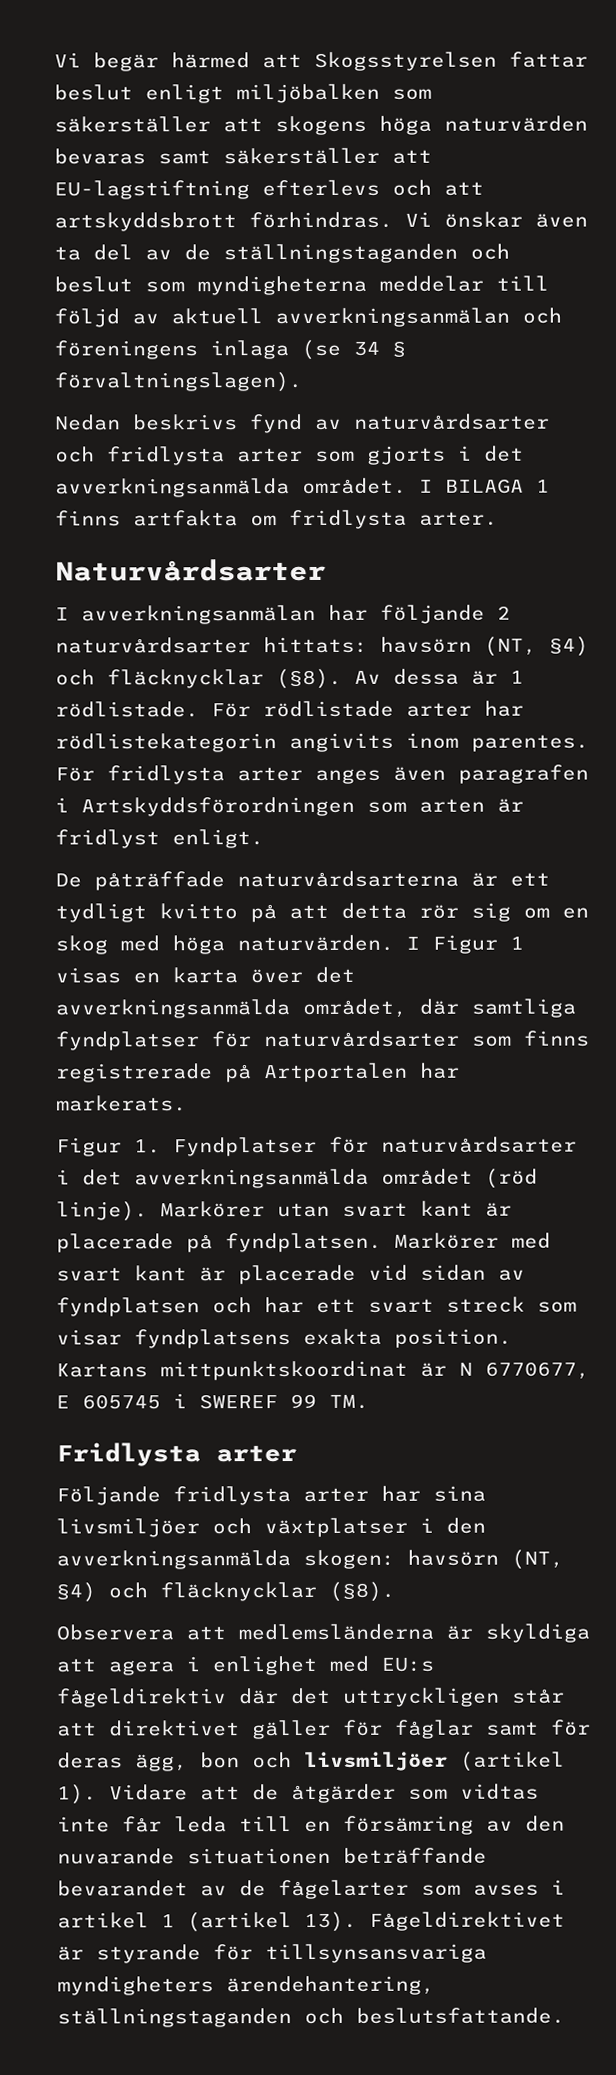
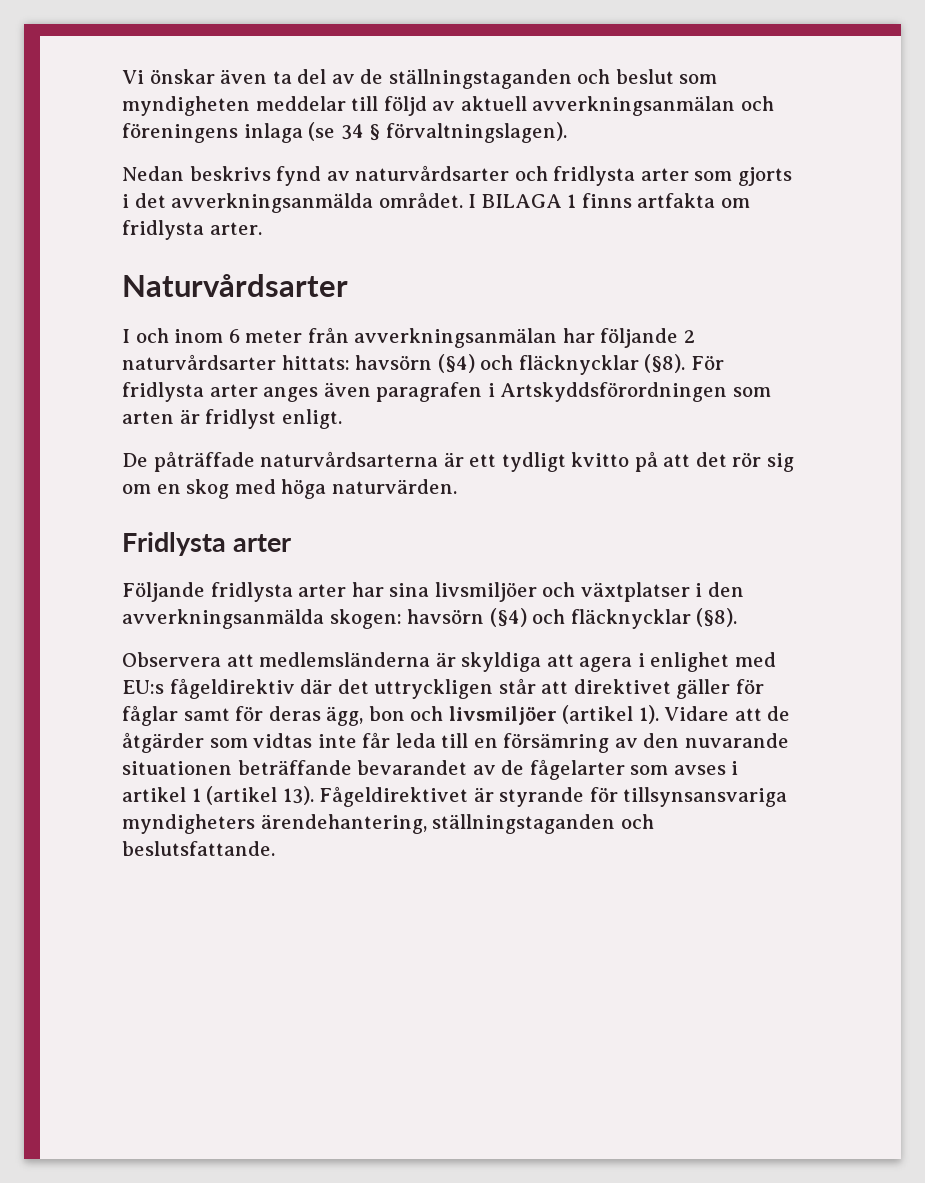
- Vi begär härmed att Skogsstyrelsen fattar beslut enligt miljöbalken som säkerställer att skogens höga naturvärden bevaras samt säkerställer att EU-lagstiftning efterlevs och att artskyddsbrott förhindras. Vi önskar även ta del av de ställningstaganden och beslut som myndigheterna meddelar till följd av aktuell avverkningsanmälan och föreningens inlaga (se 34 § förvaltningslagen).
+ Vi önskar även ta del av de ställningstaganden och beslut som myndigheten meddelar till följd av aktuell avverkningsanmälan och föreningens inlaga (se 34 § förvaltningslagen).
- I avverkningsanmälan har följande 2 naturvårdsarter hittats: havsörn (NT, §4) och fläcknycklar (§8). Av dessa är 1 rödlistade. För rödlistade arter har rödlistekategorin angivits inom parentes.
+ I och inom 6 meter från avverkningsanmälan har följande 2 naturvårdsarter hittats: havsörn (§4) och fläcknycklar (§8).
- De påträffade naturvårdsarterna är ett tydligt kvitto på att detta rör sig om en skog med höga naturvärden. I Figur 1 visas en karta över det avverkningsanmälda området, där samtliga fyndplatser för naturvårdsarter som finns registrerade på Artportalen har markerats.
- Figur 1. Fyndplatser för naturvårdsarter i det avverkningsanmälda området (röd linje). Markörer utan svart kant är placerade på fyndplatsen. Markörer med svart kant är placerade vid sidan av fyndplatsen och har ett svart streck som visar fyndplatsens exakta position. Kartans mittpunktskoordinat är N 6770677, E 605745 i SWEREF 99 TM.
+ De påträffade naturvårdsarterna är ett tydligt kvitto på att det rör sig om en skog med höga naturvärden.
- Följande fridlysta arter har sina livsmiljöer och växtplatser i den avverkningsanmälda skogen: havsörn (NT, §4) och fläcknycklar (§8).
+ Följande fridlysta arter har sina livsmiljöer och växtplatser i den avverkningsanmälda skogen: havsörn (§4) och fläcknycklar (§8).

